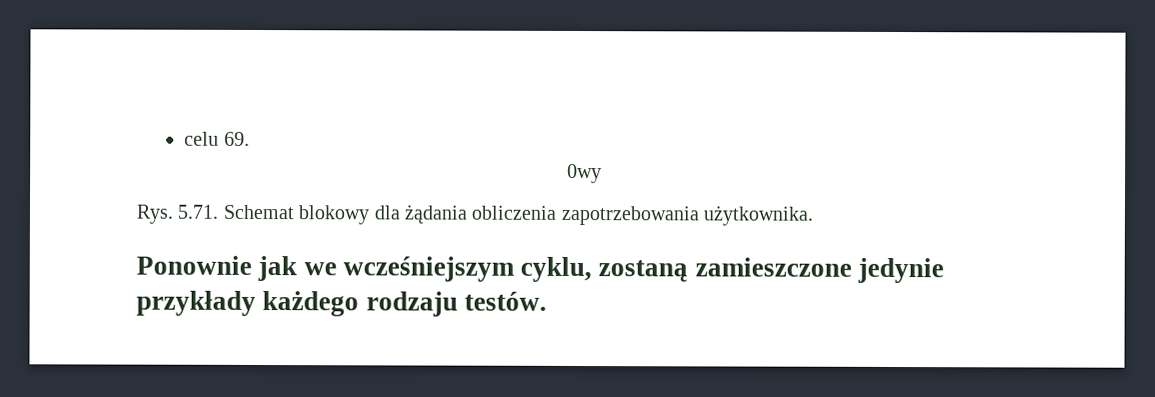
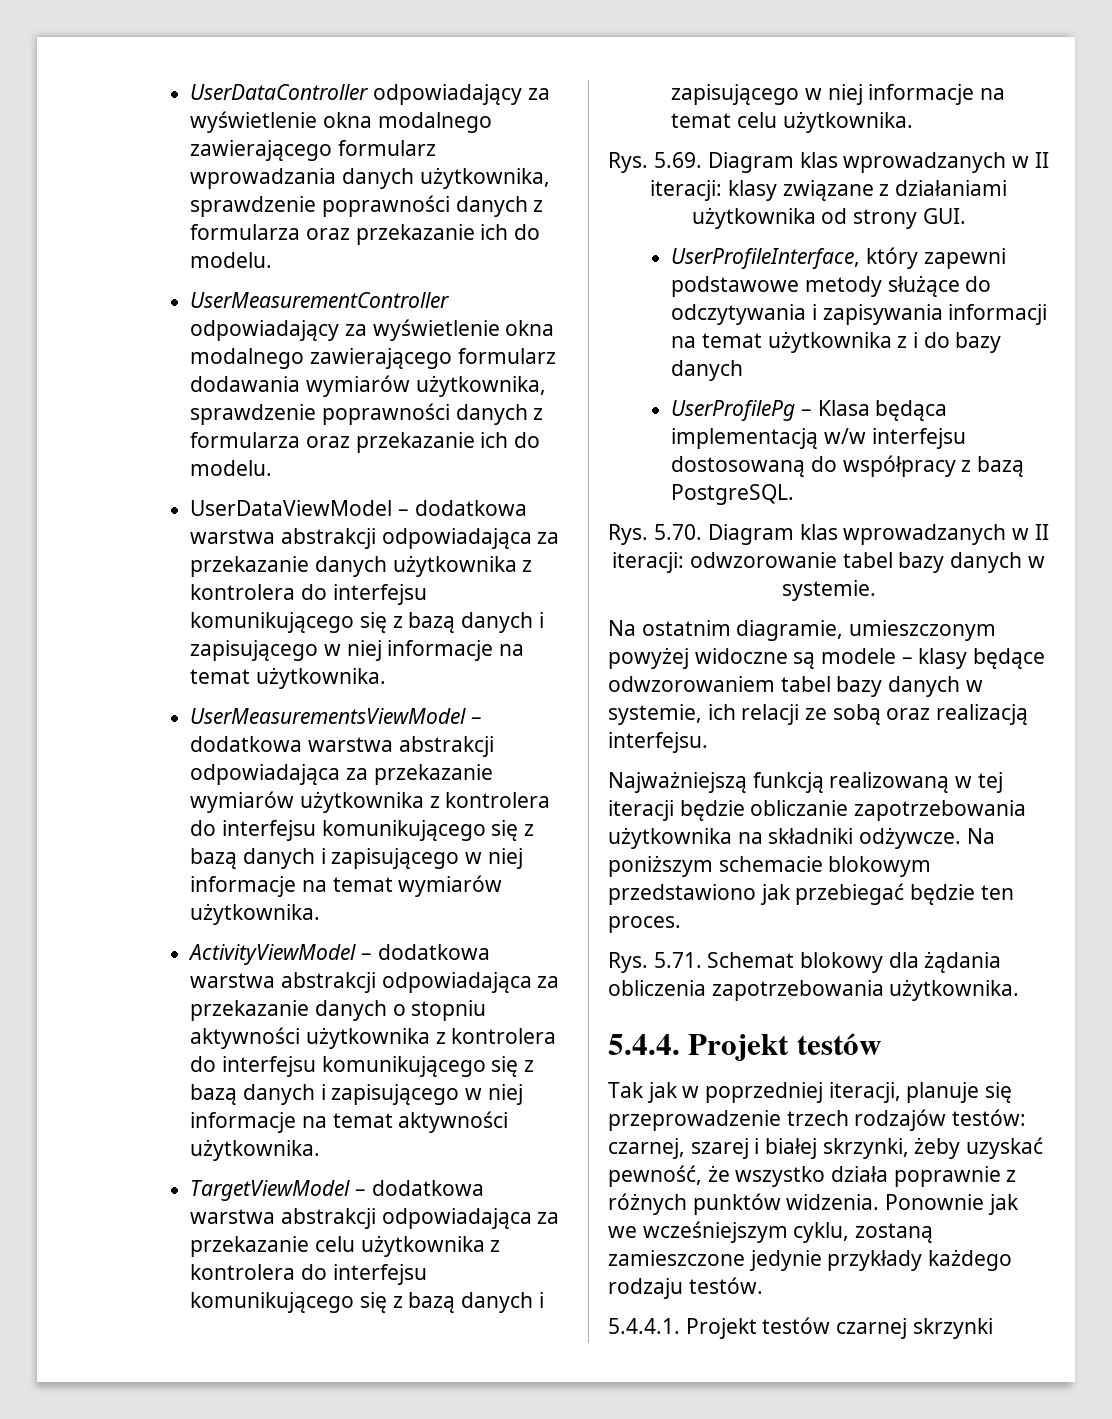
- celu 69.
- 0wy
+ UserDataController odpowiadający za wyświetlenie okna modalnego zawierającego formularz wprowadzania danych użytkownika, sprawdzenie poprawności danych z formularza oraz przekazanie ich do modelu.
+ UserMeasurementController odpowiadający za wyświetlenie okna modalnego zawierającego formularz dodawania wymiarów użytkownika, sprawdzenie poprawności danych z formularza oraz przekazanie ich do modelu.
+ UserDataViewModel – dodatkowa warstwa abstrakcji odpowiadająca za przekazanie danych użytkownika z kontrolera do interfejsu komunikującego się z bazą danych i zapisującego w niej informacje na temat użytkownika.
+ UserMeasurementsViewModel – dodatkowa warstwa abstrakcji odpowiadająca za przekazanie wymiarów użytkownika z kontrolera do interfejsu komunikującego się z bazą danych i zapisującego w niej informacje na temat wymiarów użytkownika.
+ ActivityViewModel – dodatkowa warstwa abstrakcji odpowiadająca za przekazanie danych o stopniu aktywności użytkownika z kontrolera do interfejsu komunikującego się z bazą danych i zapisującego w niej informacje na temat aktywności użytkownika.
+ TargetViewModel – dodatkowa warstwa abstrakcji odpowiadająca za przekazanie celu użytkownika z kontrolera do interfejsu komunikującego się z bazą danych i zapisującego w niej informacje na temat celu użytkownika.
+ Rys. 5.69. Diagram klas wprowadzanych w II iteracji: klasy związane z działaniami użytkownika od strony GUI.
+ UserProfileInterface, który zapewni podstawowe metody służące do odczytywania i zapisywania informacji na temat użytkownika z i do bazy danych
+ UserProfilePg – Klasa będąca implementacją w/w interfejsu dostosowaną do współpracy z bazą PostgreSQL.
+ Rys. 5.70. Diagram klas wprowadzanych w II iteracji: odwzorowanie tabel bazy danych w systemie.
+ Na ostatnim diagramie, umieszczonym powyżej widoczne są modele – klasy będące odwzorowaniem tabel bazy danych w systemie, ich relacji ze sobą oraz realizacją interfejsu.
+ Najważniejszą funkcją realizowaną w tej iteracji będzie obliczanie zapotrzebowania użytkownika na składniki odżywcze. Na poniższym schemacie blokowym przedstawiono jak przebiegać będzie ten proces.
+ 5.4.4. Projekt testów
+ Tak jak w poprzedniej iteracji, planuje się przeprowadzenie trzech rodzajów testów: czarnej, szarej i białej skrzynki, żeby uzyskać pewność, że wszystko działa poprawnie z różnych punktów widzenia.
+ 5.4.4.1. Projekt testów czarnej skrzynki

